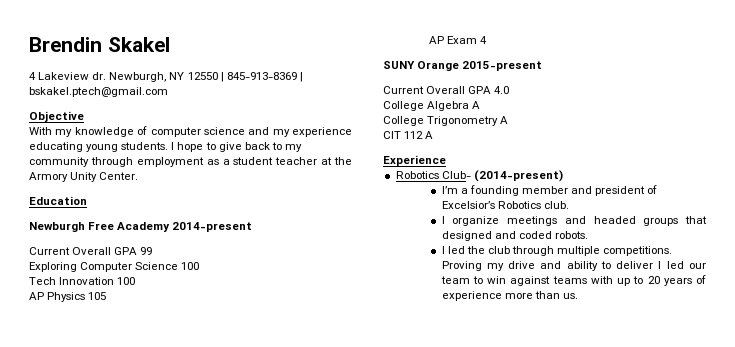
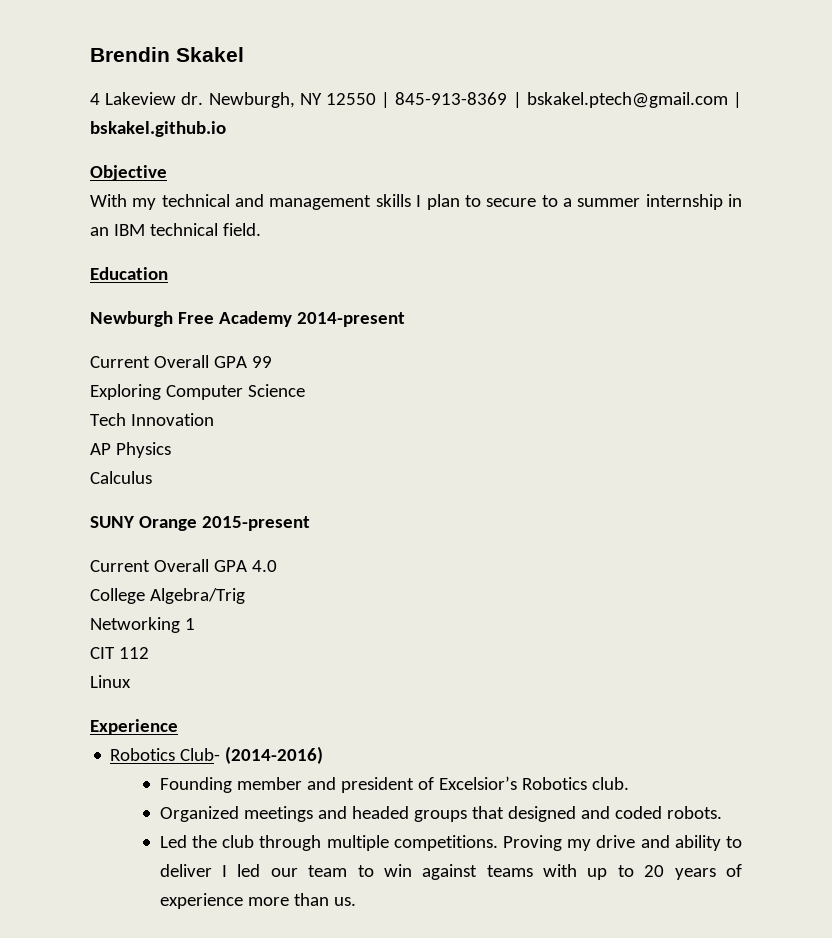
- Newburgh, NY 12550 | 845-913-8369 | bskakel.ptech@gmail.com
+ Newburgh, NY 12550 | 845-913-8369 | bskakel.ptech@gmail.com | bskakel.github.io
- With my knowledge of computer science and my experience educating young students. I hope to give back to my community through employment as a student teacher at the Armory Unity Center.
+ With my technical and management skills I plan to secure to a summer internship in an IBM technical field.
- Exploring Computer Science 100
+ Exploring Computer Science
- Tech Innovation 100
+ Tech Innovation
- AP Physics 105
- AP Exam 4
+ AP Physics
+ Calculus
- College Algebra A
- College Trigonometry A
+ College Algebra/Trig
+ Networking 1
- CIT 112 A
+ CIT 112
+ Linux
- Robotics Club- (2014-present)
- I’m a founding member and president of Excelsior’s Robotics club.
+ Robotics Club- (2014-2016)
+ Founding member and president of Excelsior’s Robotics club.
- I organize meetings and headed groups that designed and coded robots.
+ Organized meetings and headed groups that designed and coded robots.
- I led the club through multiple competitions.
+ Led the club through multiple competitions.

